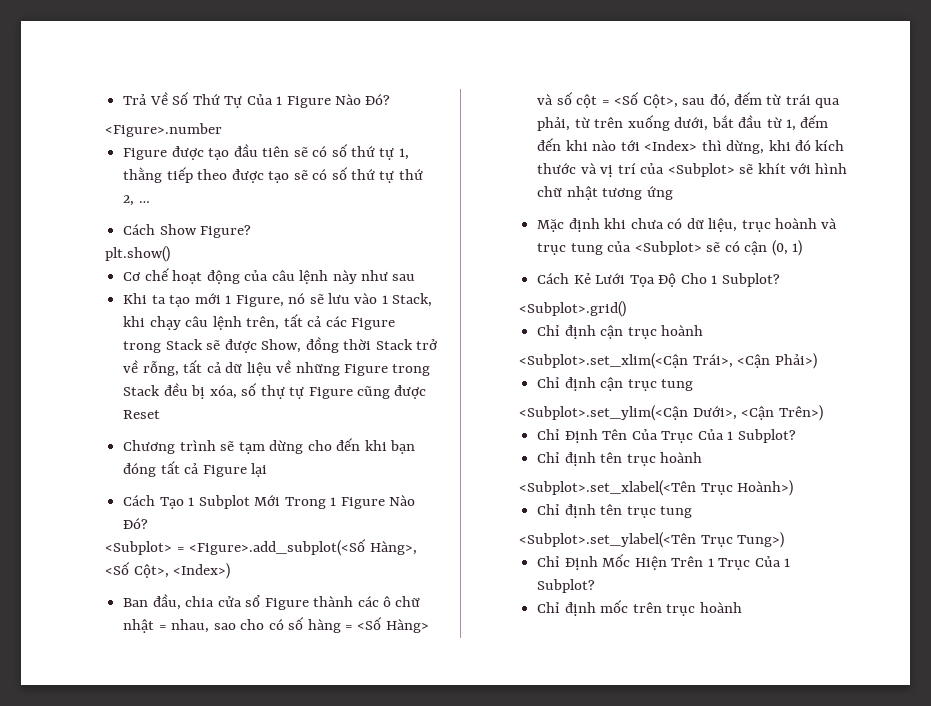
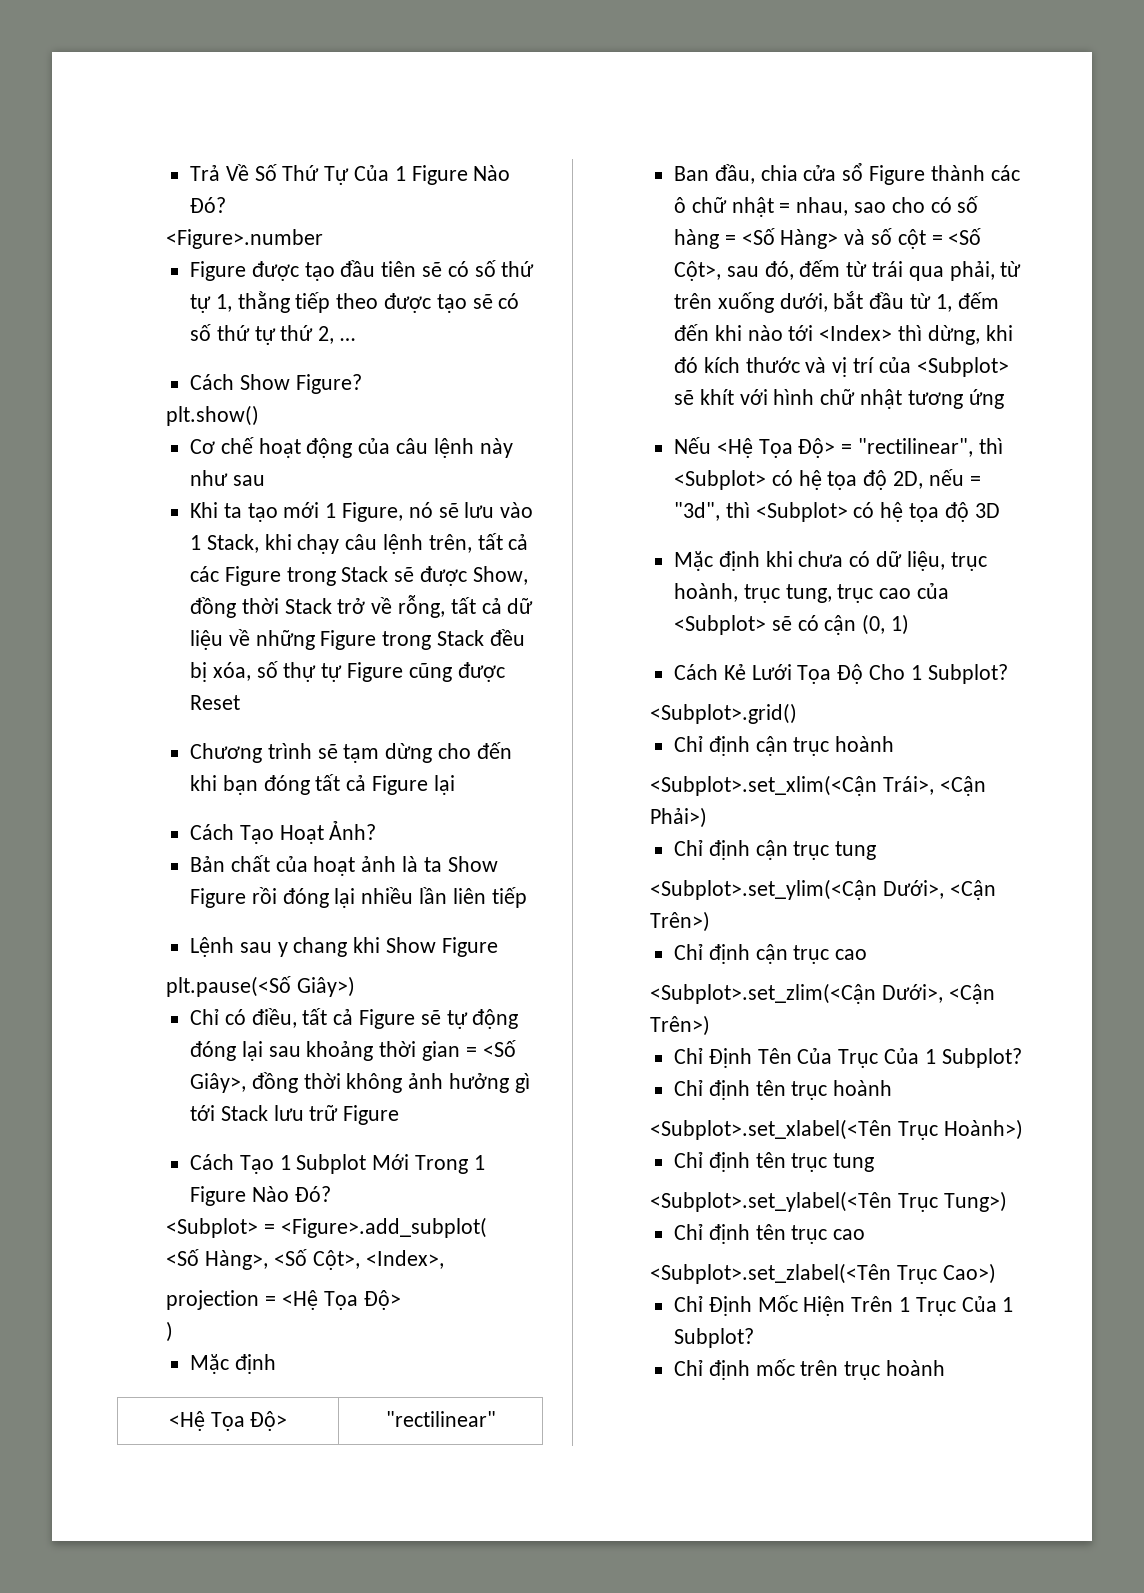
+ Cách Tạo Hoạt Ảnh?
+ Bản chất của hoạt ảnh là ta Show Figure rồi đóng lại nhiều lần liên tiếp
+ Lệnh sau y chang khi Show Figure
+ plt.pause(<Số Giây>)
+ Chỉ có điều, tất cả Figure sẽ tự động đóng lại sau khoảng thời gian = <Số Giây>, đồng thời không ảnh hưởng gì tới Stack lưu trữ Figure
- <Subplot> = <Figure>.add_subplot(<Số Hàng>, <Số Cột>, <Index>)
+ <Subplot> = <Figure>.add_subplot(
+ <Số Hàng>, <Số Cột>, <Index>,
+ projection = <Hệ Tọa Độ>
+ )
+ Mặc định
+ <Hệ Tọa Độ> | "rectilinear"
+ Nếu <Hệ Tọa Độ> = "rectilinear", thì <Subplot> có hệ tọa độ 2D, nếu = "3d", thì <Subplot> có hệ tọa độ 3D
- Mặc định khi chưa có dữ liệu, trục hoành và trục tung của <Subplot> sẽ có cận (0, 1)
+ Mặc định khi chưa có dữ liệu, trục hoành, trục tung, trục cao của <Subplot> sẽ có cận (0, 1)
+ Chỉ định cận trục cao
+ <Subplot>.set_zlim(<Cận Dưới>, <Cận Trên>)
+ Chỉ định tên trục cao
+ <Subplot>.set_zlabel(<Tên Trục Cao>)

